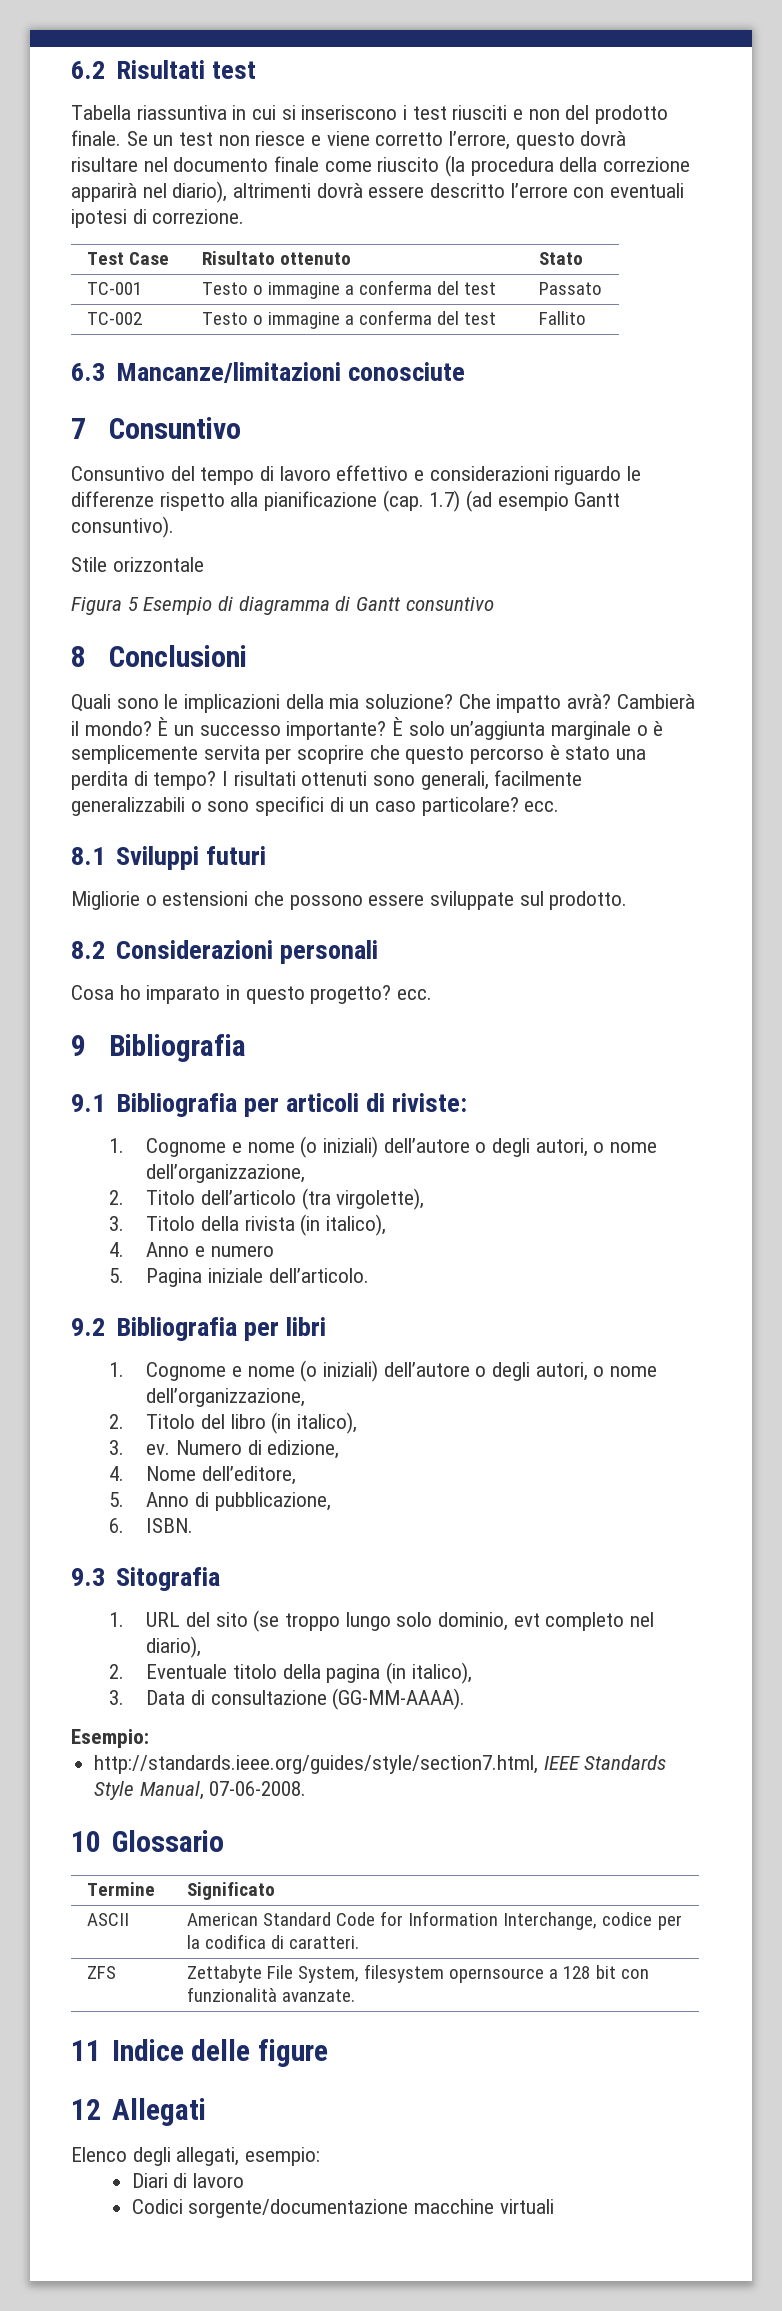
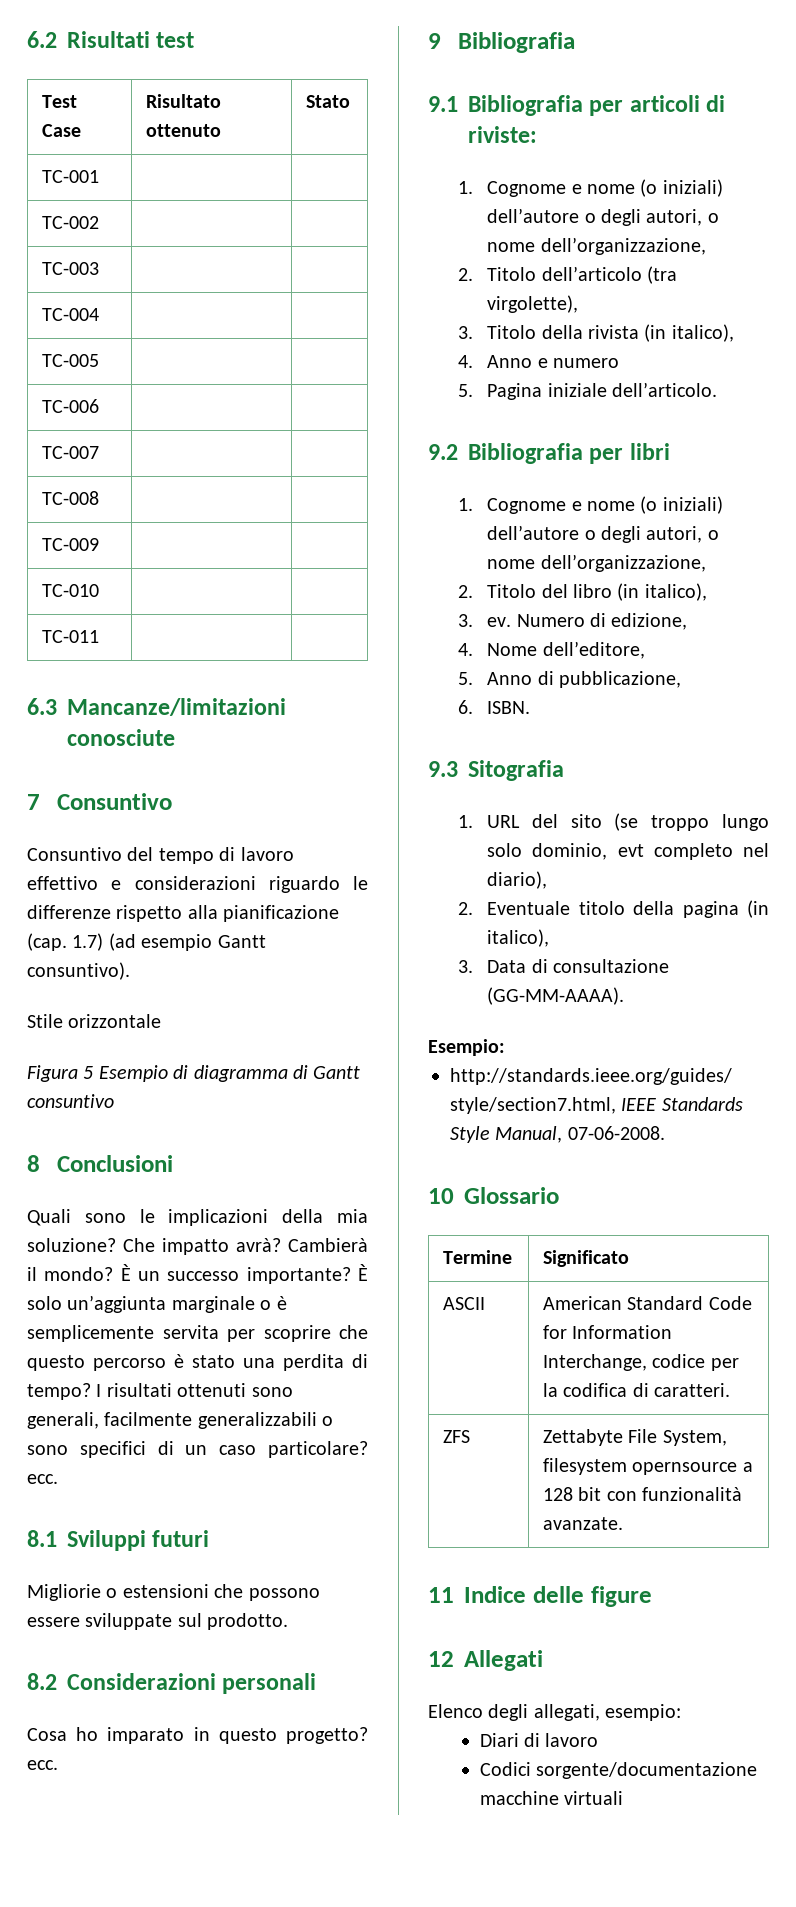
- Tabella riassuntiva in cui si inseriscono i test riusciti e non del prodotto finale. Se un test non riesce e viene corretto l’errore, questo dovrà risultare nel documento finale come riuscito (la procedura della correzione apparirà nel diario), altrimenti dovrà essere descritto l’errore con eventuali ipotesi di correzione.
- TC-001 | Testo o immagine a conferma del test | Passato
- TC-002 | Testo o immagine a conferma del test | Fallito
+ TC-001 | |
+ TC-002 | |
+ TC-003 | |
+ TC-004 | |
+ TC-005 | |
+ TC-006 | |
+ TC-007 | |
+ TC-008 | |
+ TC-009 | |
+ TC-010 | |
+ TC-011 | |

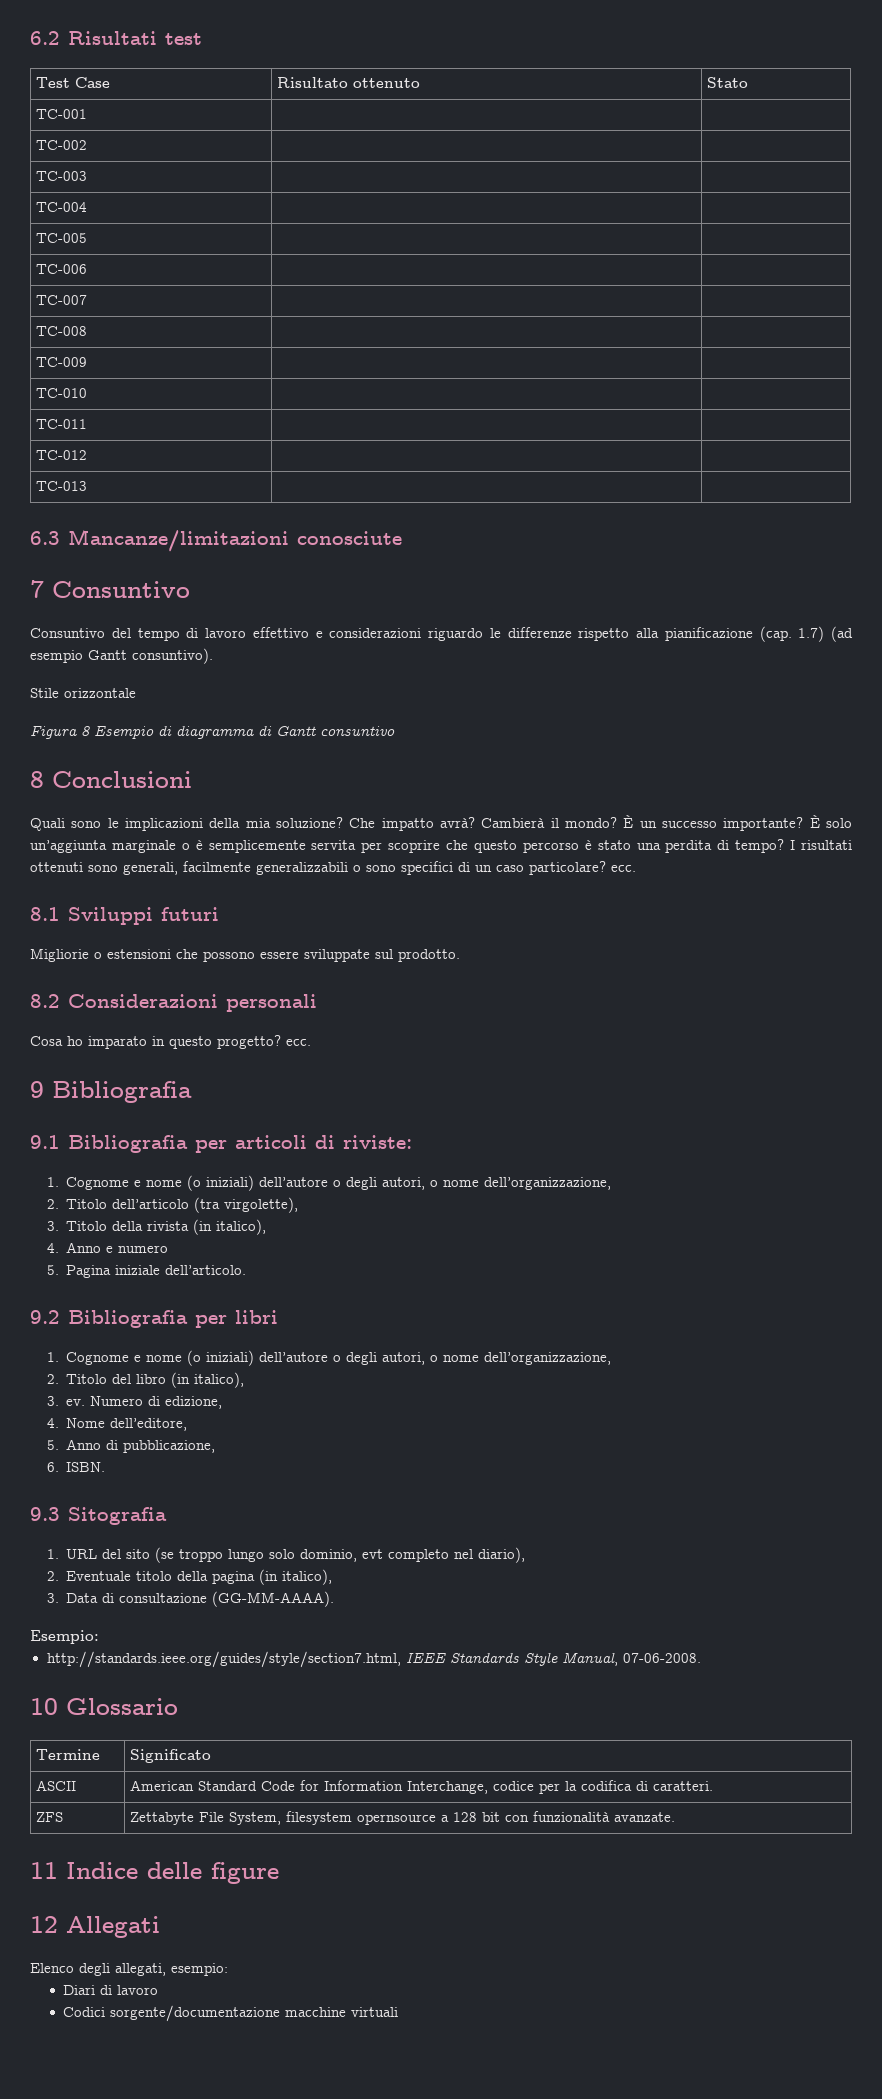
+ TC-012 | |
+ TC-013 | |
- Figura 5 Esempio di diagramma di Gantt consuntivo
+ Figura 8 Esempio di diagramma di Gantt consuntivo

